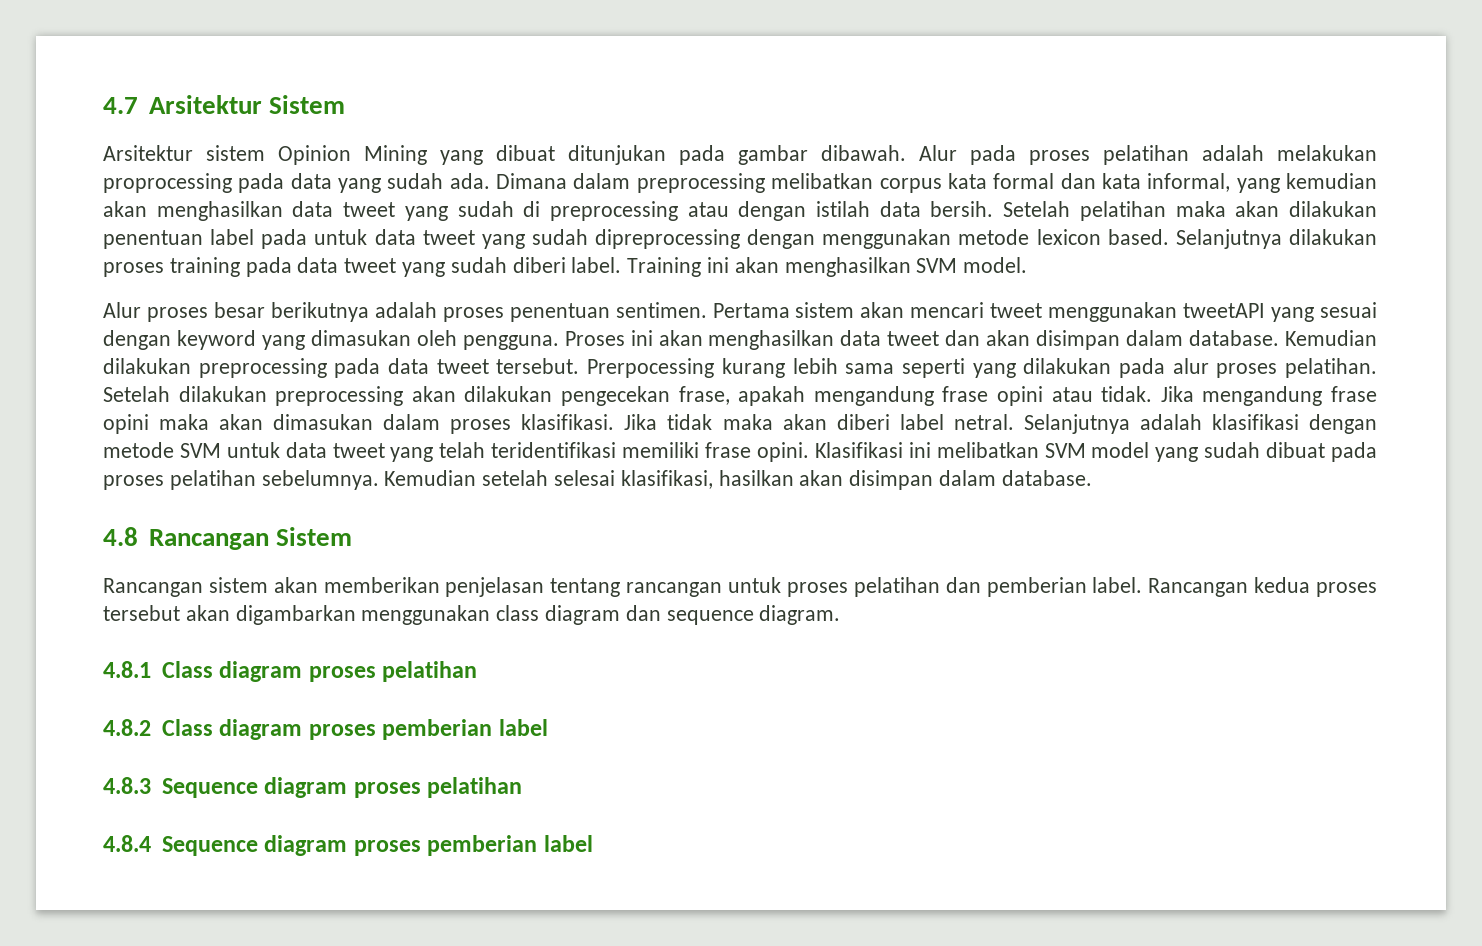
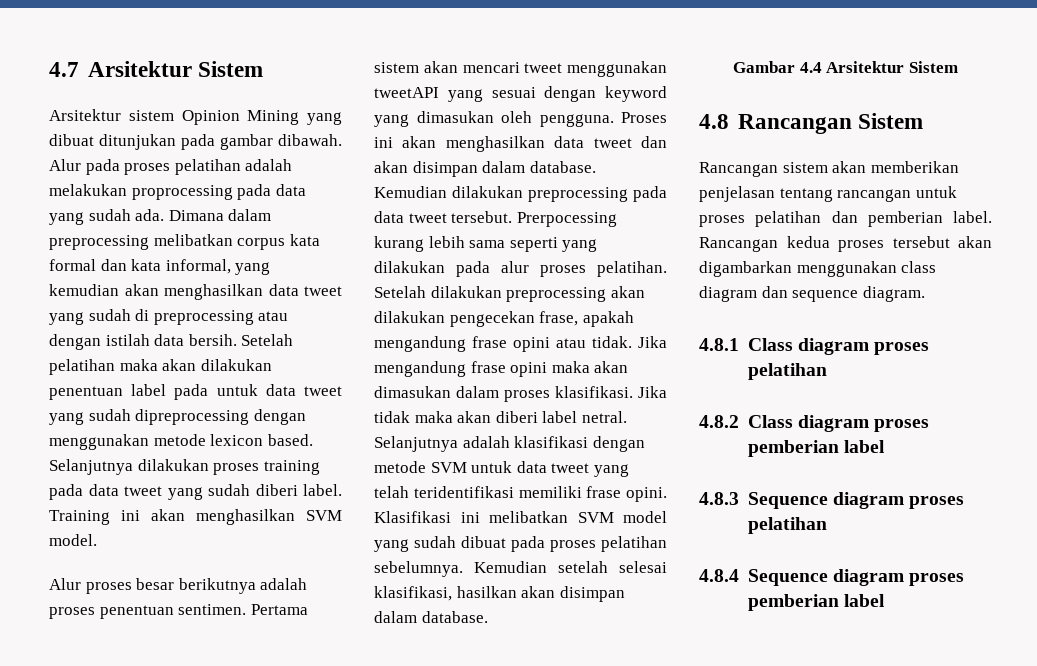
+ Gambar 4.4 Arsitektur Sistem

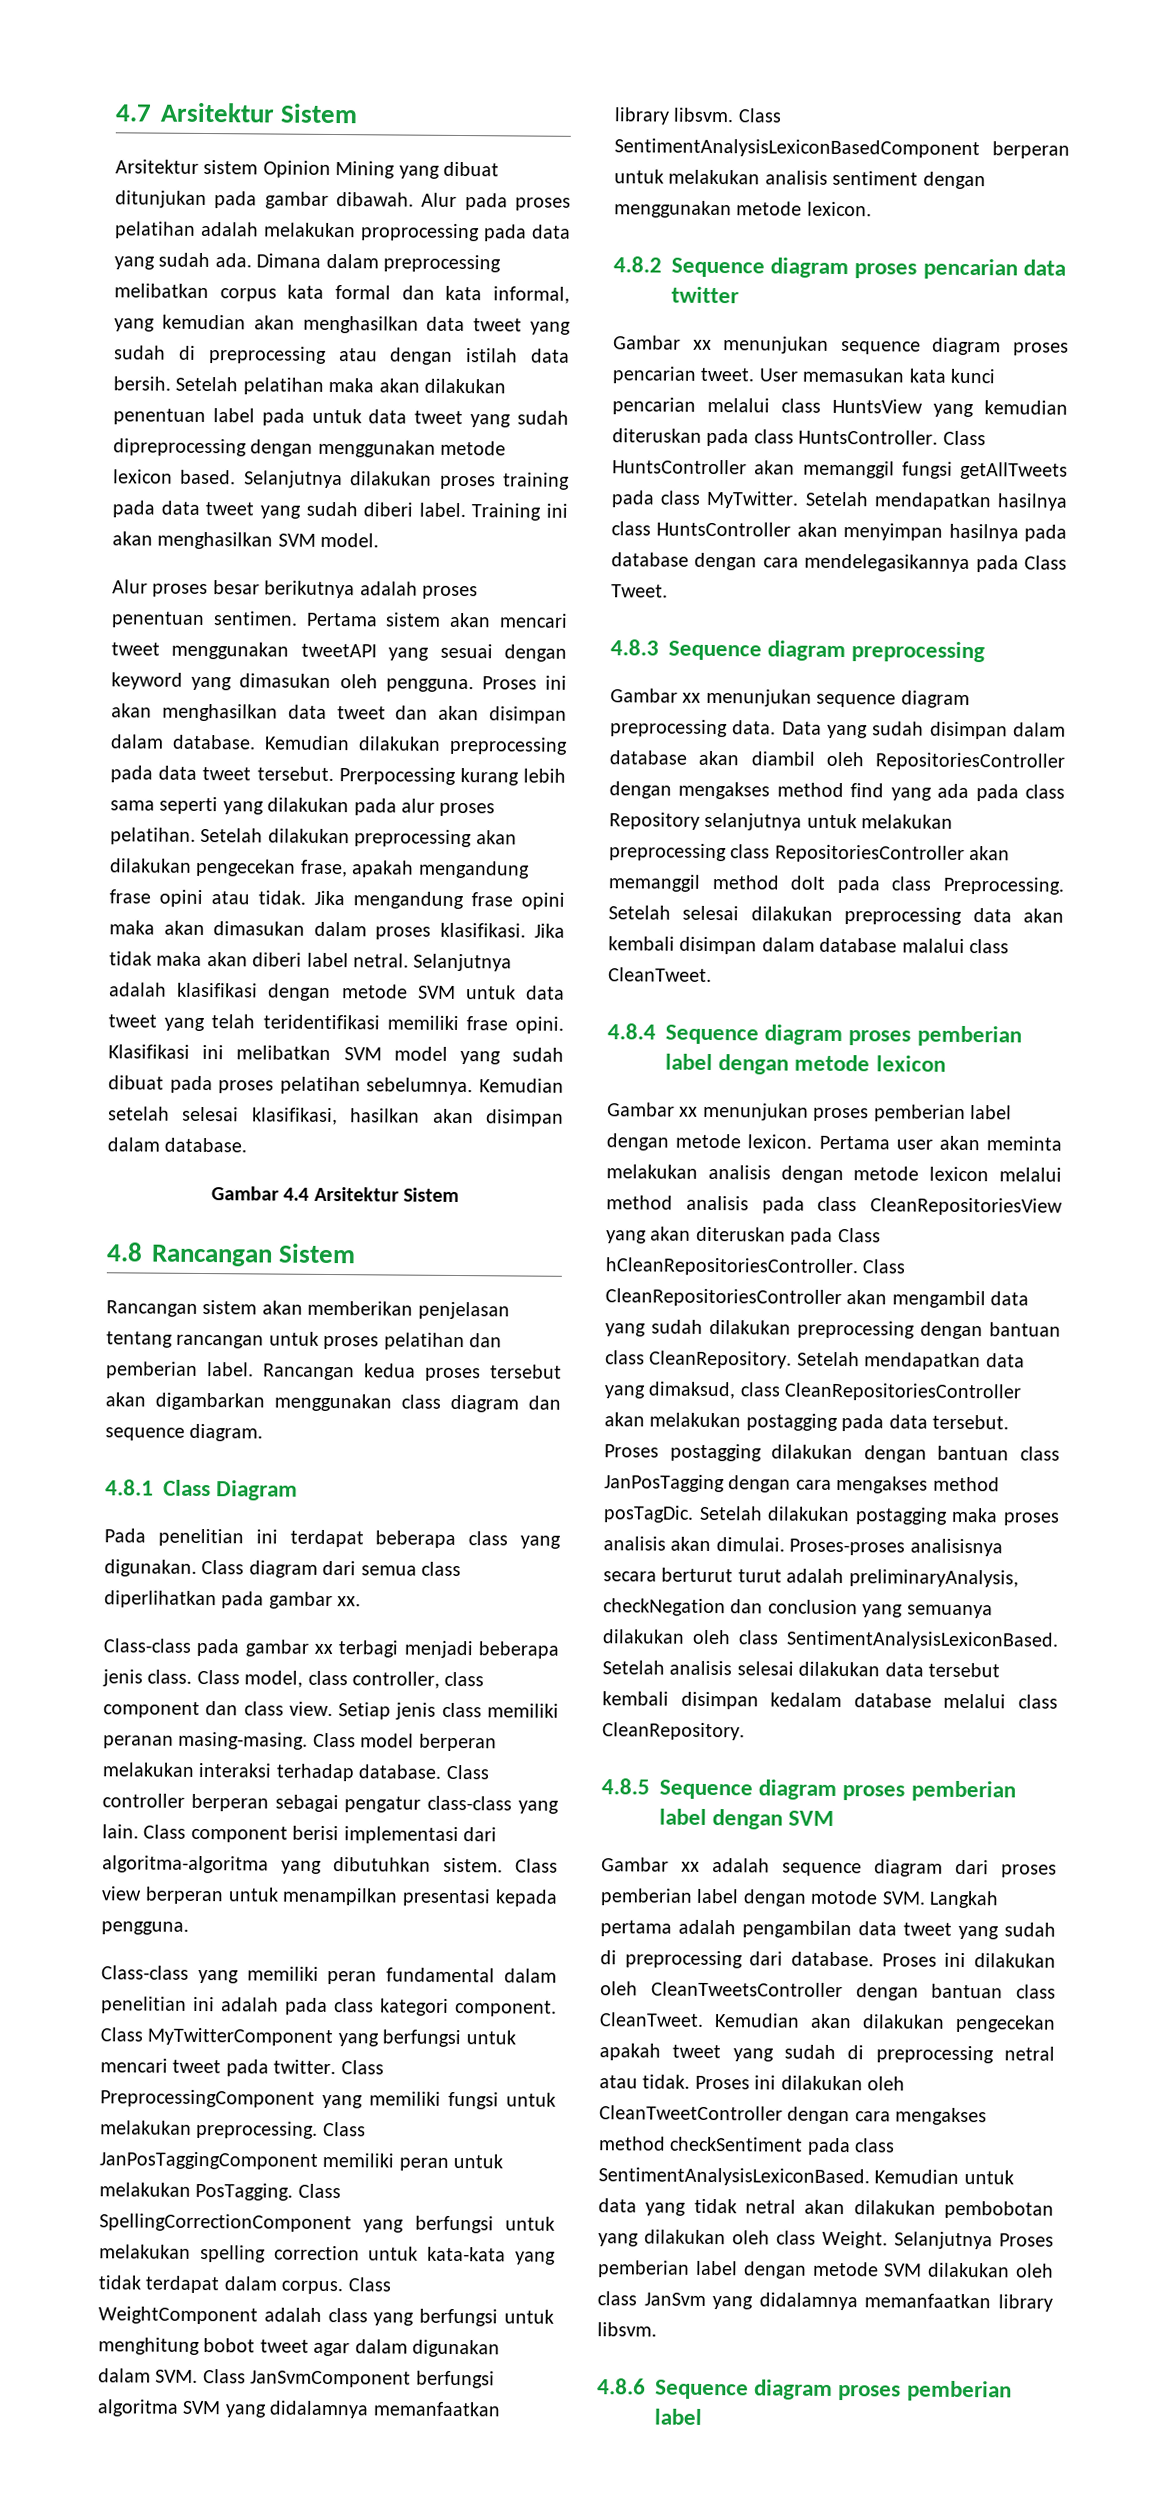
- 4.8.1 Class diagram proses pelatihan
- 4.8.2 Class diagram proses pemberian label
- 4.8.3 Sequence diagram proses pelatihan
+ 4.8.1 Class Diagram
+ Pada penelitian ini terdapat beberapa class yang digunakan. Class diagram dari semua class diperlihatkan pada gambar xx.
+ Class-class pada gambar xx terbagi menjadi beberapa jenis class. Class model, class controller, class component dan class view. Setiap jenis class memiliki peranan masing-masing. Class model berperan melakukan interaksi terhadap database. Class controller berperan sebagai pengatur class-class yang lain. Class component berisi implementasi dari algoritma-algoritma yang dibutuhkan sistem. Class view berperan untuk menampilkan presentasi kepada pengguna.
+ Class-class yang memiliki peran fundamental dalam penelitian ini adalah pada class kategori component. Class MyTwitterComponent yang berfungsi untuk mencari tweet pada twitter. Class PreprocessingComponent yang memiliki fungsi untuk melakukan preprocessing. Class JanPosTaggingComponent memiliki peran untuk melakukan PosTagging. Class SpellingCorrectionComponent yang berfungsi untuk melakukan spelling correction untuk kata-kata yang tidak terdapat dalam corpus. Class WeightComponent adalah class yang berfungsi untuk menghitung bobot tweet agar dalam digunakan dalam SVM. Class JanSvmComponent berfungsi algoritma SVM yang didalamnya memanfaatkan library libsvm. Class SentimentAnalysisLexiconBasedComponent berperan untuk melakukan analisis sentiment dengan menggunakan metode lexicon.
+ 4.8.2 Sequence diagram proses pencarian data twitter
+ Gambar xx menunjukan sequence diagram proses pencarian tweet. User memasukan kata kunci pencarian melalui class HuntsView yang kemudian diteruskan pada class HuntsController. Class HuntsController akan memanggil fungsi getAllTweets pada class MyTwitter. Setelah mendapatkan hasilnya class HuntsController akan menyimpan hasilnya pada database dengan cara mendelegasikannya pada Class Tweet.
+ 4.8.3 Sequence diagram preprocessing
+ Gambar xx menunjukan sequence diagram preprocessing data. Data yang sudah disimpan dalam database akan diambil oleh RepositoriesController dengan mengakses method find yang ada pada class Repository selanjutnya untuk melakukan preprocessing class RepositoriesController akan memanggil method doIt pada class Preprocessing. Setelah selesai dilakukan preprocessing data akan kembali disimpan dalam database malalui class CleanTweet.
- 4.8.4 Sequence diagram proses pemberian label
+ 4.8.4 Sequence diagram proses pemberian label dengan metode lexicon
+ Gambar xx menunjukan proses pemberian label dengan metode lexicon. Pertama user akan meminta melakukan analisis dengan metode lexicon melalui method analisis pada class CleanRepositoriesView yang akan diteruskan pada Class hCleanRepositoriesController. Class CleanRepositoriesController akan mengambil data yang sudah dilakukan preprocessing dengan bantuan class CleanRepository. Setelah mendapatkan data yang dimaksud, class CleanRepositoriesController akan melakukan postagging pada data tersebut. Proses postagging dilakukan dengan bantuan class JanPosTagging dengan cara mengakses method posTagDic. Setelah dilakukan postagging maka proses analisis akan dimulai. Proses-proses analisisnya secara berturut turut adalah preliminaryAnalysis, checkNegation dan conclusion yang semuanya dilakukan oleh class SentimentAnalysisLexiconBased. Setelah analisis selesai dilakukan data tersebut kembali disimpan kedalam database melalui class CleanRepository.
+ 4.8.5 Sequence diagram proses pemberian label dengan SVM
+ Gambar xx adalah sequence diagram dari proses pemberian label dengan motode SVM. Langkah pertama adalah pengambilan data tweet yang sudah di preprocessing dari database. Proses ini dilakukan oleh CleanTweetsController dengan bantuan class CleanTweet. Kemudian akan dilakukan pengecekan apakah tweet yang sudah di preprocessing netral atau tidak. Proses ini dilakukan oleh CleanTweetController dengan cara mengakses method checkSentiment pada class SentimentAnalysisLexiconBased. Kemudian untuk data yang tidak netral akan dilakukan pembobotan yang dilakukan oleh class Weight. Selanjutnya Proses pemberian label dengan metode SVM dilakukan oleh class JanSvm yang didalamnya memanfaatkan library libsvm.
+ 4.8.6 Sequence diagram proses pemberian label

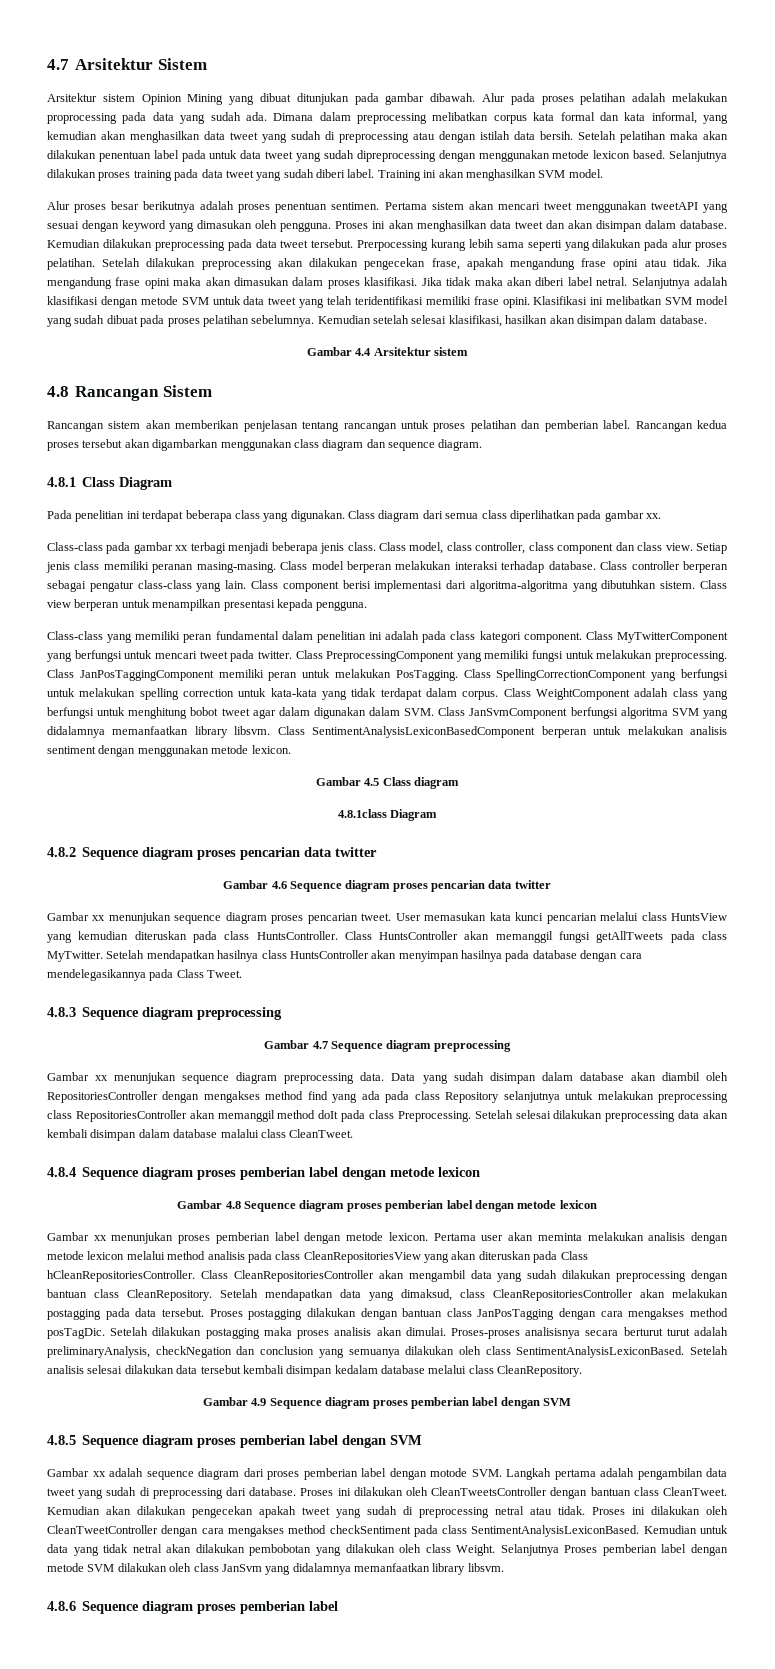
- Gambar 4.4 Arsitektur Sistem
+ Gambar 4.4 Arsitektur sistem
+ Gambar 4.5 Class diagram
+ 4.8.1class Diagram
+ Gambar 4.6 Sequence diagram proses pencarian data twitter
+ Gambar 4.7 Sequence diagram preprocessing
+ Gambar 4.8 Sequence diagram proses pemberian label dengan metode lexicon
+ Gambar 4.9 Sequence diagram proses pemberian label dengan SVM

